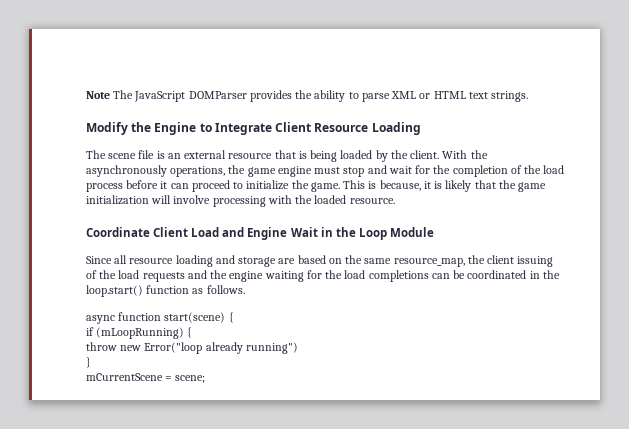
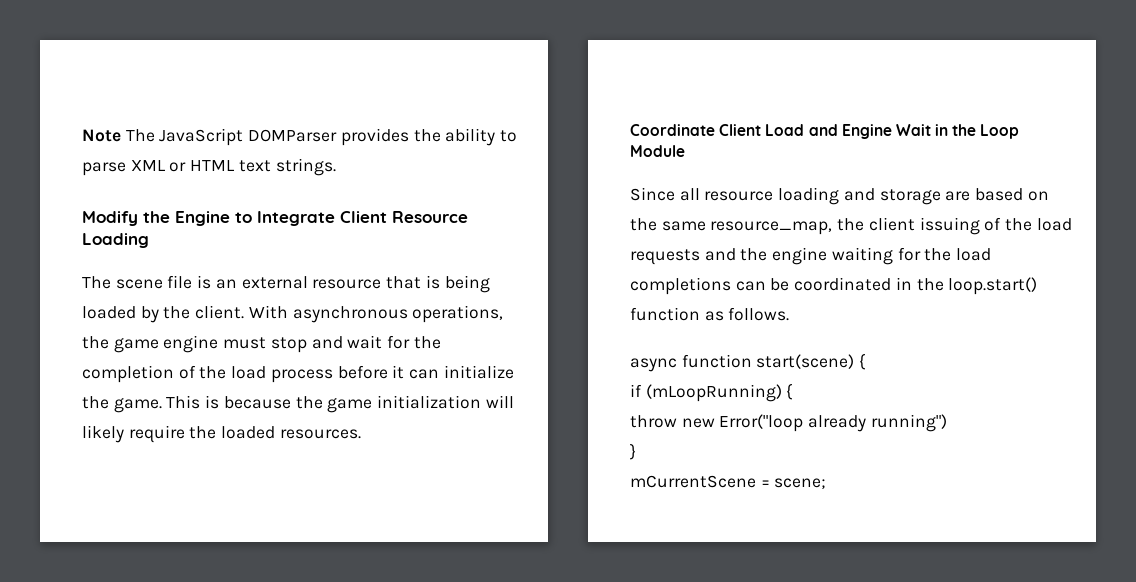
- With the asynchronously operations, the game engine must stop and wait for the completion of the load process before it can proceed to initialize the game.
+ With asynchronous operations, the game engine must stop and wait for the completion of the load process before it can initialize the game.
- This is because, it is likely that the game initialization will involve processing with the loaded resource.
+ This is because the game initialization will likely require the loaded resources.

